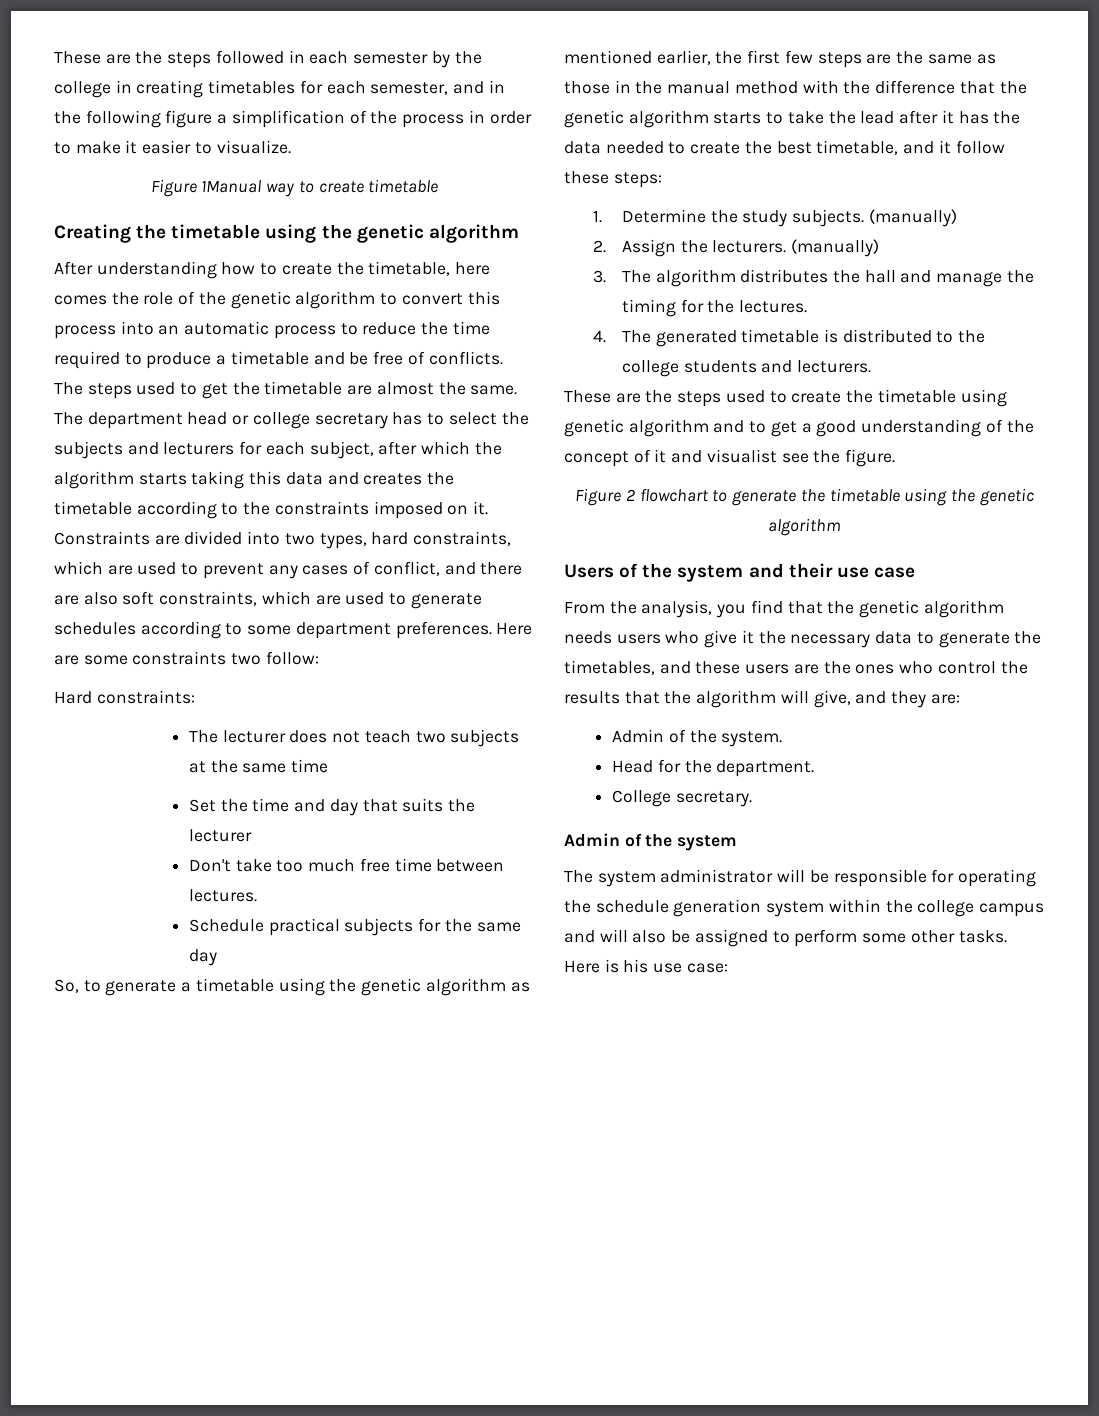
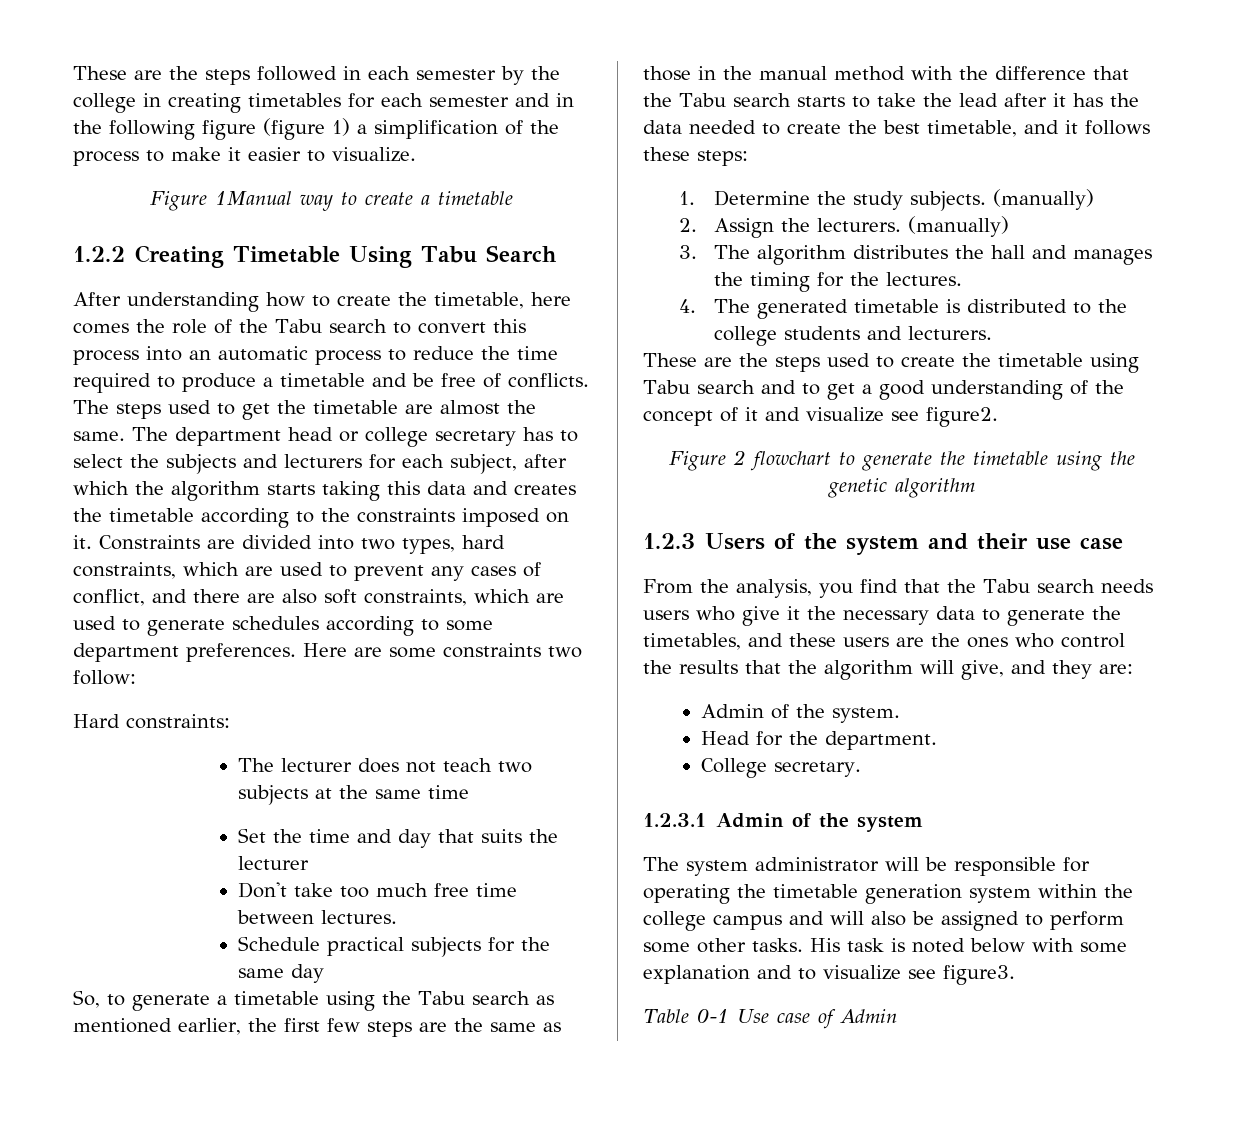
- These are the steps followed in each semester by the college in creating timetables for each semester, and in the following figure a simplification of the process in order to make it easier to visualize.
+ These are the steps followed in each semester by the college in creating timetables for each semester and in the following figure (figure 1) a simplification of the process to make it easier to visualize.
- Figure 1Manual way to create timetable
+ Figure 1Manual way to create a timetable
- Creating the timetable using the genetic algorithm
+ 1.2.2 Creating Timetable Using Tabu Search
- After understanding how to create the timetable, here comes the role of the genetic algorithm to convert this process into an automatic process to reduce the time required to produce a timetable and be free of conflicts.
+ After understanding how to create the timetable, here comes the role of the Tabu search to convert this process into an automatic process to reduce the time required to produce a timetable and be free of conflicts.
- So, to generate a timetable using the genetic algorithm as mentioned earlier, the first few steps are the same as those in the manual method with the difference that the genetic algorithm starts to take the lead after it has the data needed to create the best timetable, and it follow these steps:
+ So, to generate a timetable using the Tabu search as mentioned earlier, the first few steps are the same as those in the manual method with the difference that the Tabu search starts to take the lead after it has the data needed to create the best timetable, and it follows these steps:
- 3. The algorithm distributes the hall and manage the timing for the lectures.
+ 3. The algorithm distributes the hall and manages the timing for the lectures.
- These are the steps used to create the timetable using genetic algorithm and to get a good understanding of the concept of it and visualist see the figure.
+ These are the steps used to create the timetable using Tabu search and to get a good understanding of the concept of it and visualize see figure2.
- Users of the system and their use case
+ 1.2.3 Users of the system and their use case
- From the analysis, you find that the genetic algorithm needs users who give it the necessary data to generate the timetables, and these users are the ones who control the results that the algorithm will give, and they are:
+ From the analysis, you find that the Tabu search needs users who give it the necessary data to generate the timetables, and these users are the ones who control the results that the algorithm will give, and they are:
- Admin of the system
+ 1.2.3.1 Admin of the system
- The system administrator will be responsible for operating the schedule generation system within the college campus and will also be assigned to perform some other tasks.
+ The system administrator will be responsible for operating the timetable generation system within the college campus and will also be assigned to perform some other tasks.
- Here is his use case:
+ His task is noted below with some explanation and to visualize see figure3.
+ Table 0-1 Use case of Admin

